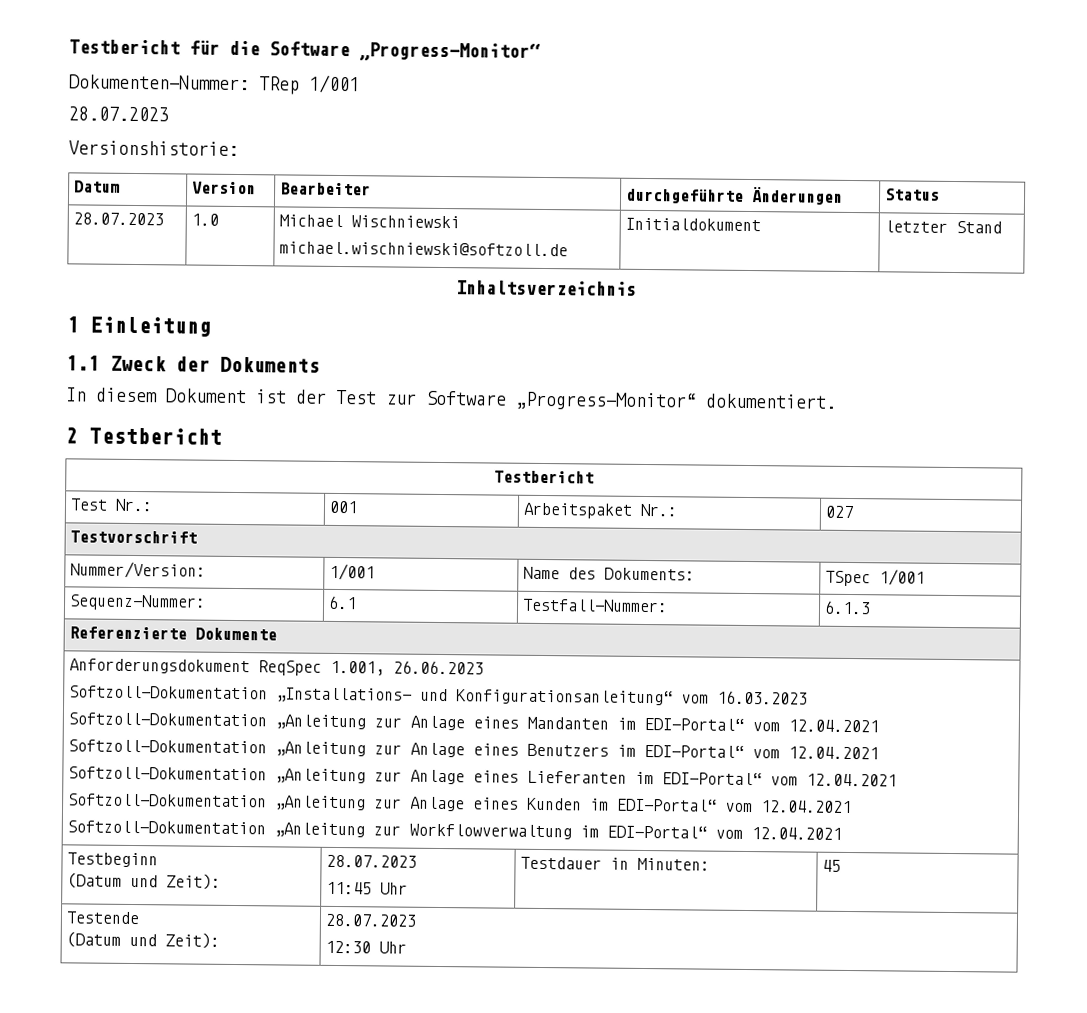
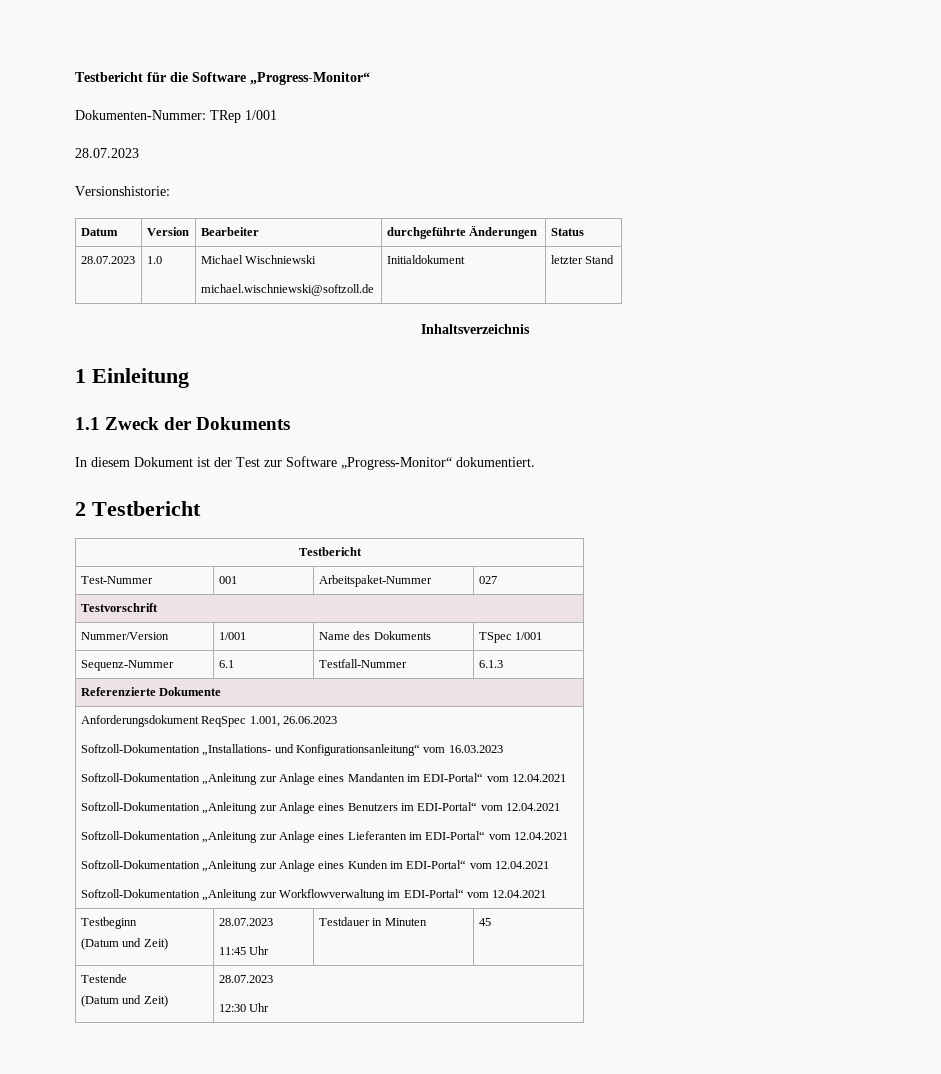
- Test Nr.: | 001 | Arbeitspaket Nr.: | 027
+ Test-Nummer | 001 | Arbeitspaket-Nummer | 027
- Nummer/Version: | 1/001 | Name des Dokuments: | TSpec 1/001
+ Nummer/Version | 1/001 | Name des Dokuments | TSpec 1/001
- Sequenz-Nummer: | 6.1 | Testfall-Nummer: | 6.1.3
+ Sequenz-Nummer | 6.1 | Testfall-Nummer | 6.1.3
  Testbeginn
- (Datum und Zeit): | 28.07.2023
- 11:45 Uhr | Testdauer in Minuten: | 45
+ (Datum und Zeit) | 28.07.2023
+ 11:45 Uhr | Testdauer in Minuten | 45
  Testende
- (Datum und Zeit): | 28.07.2023
+ (Datum und Zeit) | 28.07.2023

